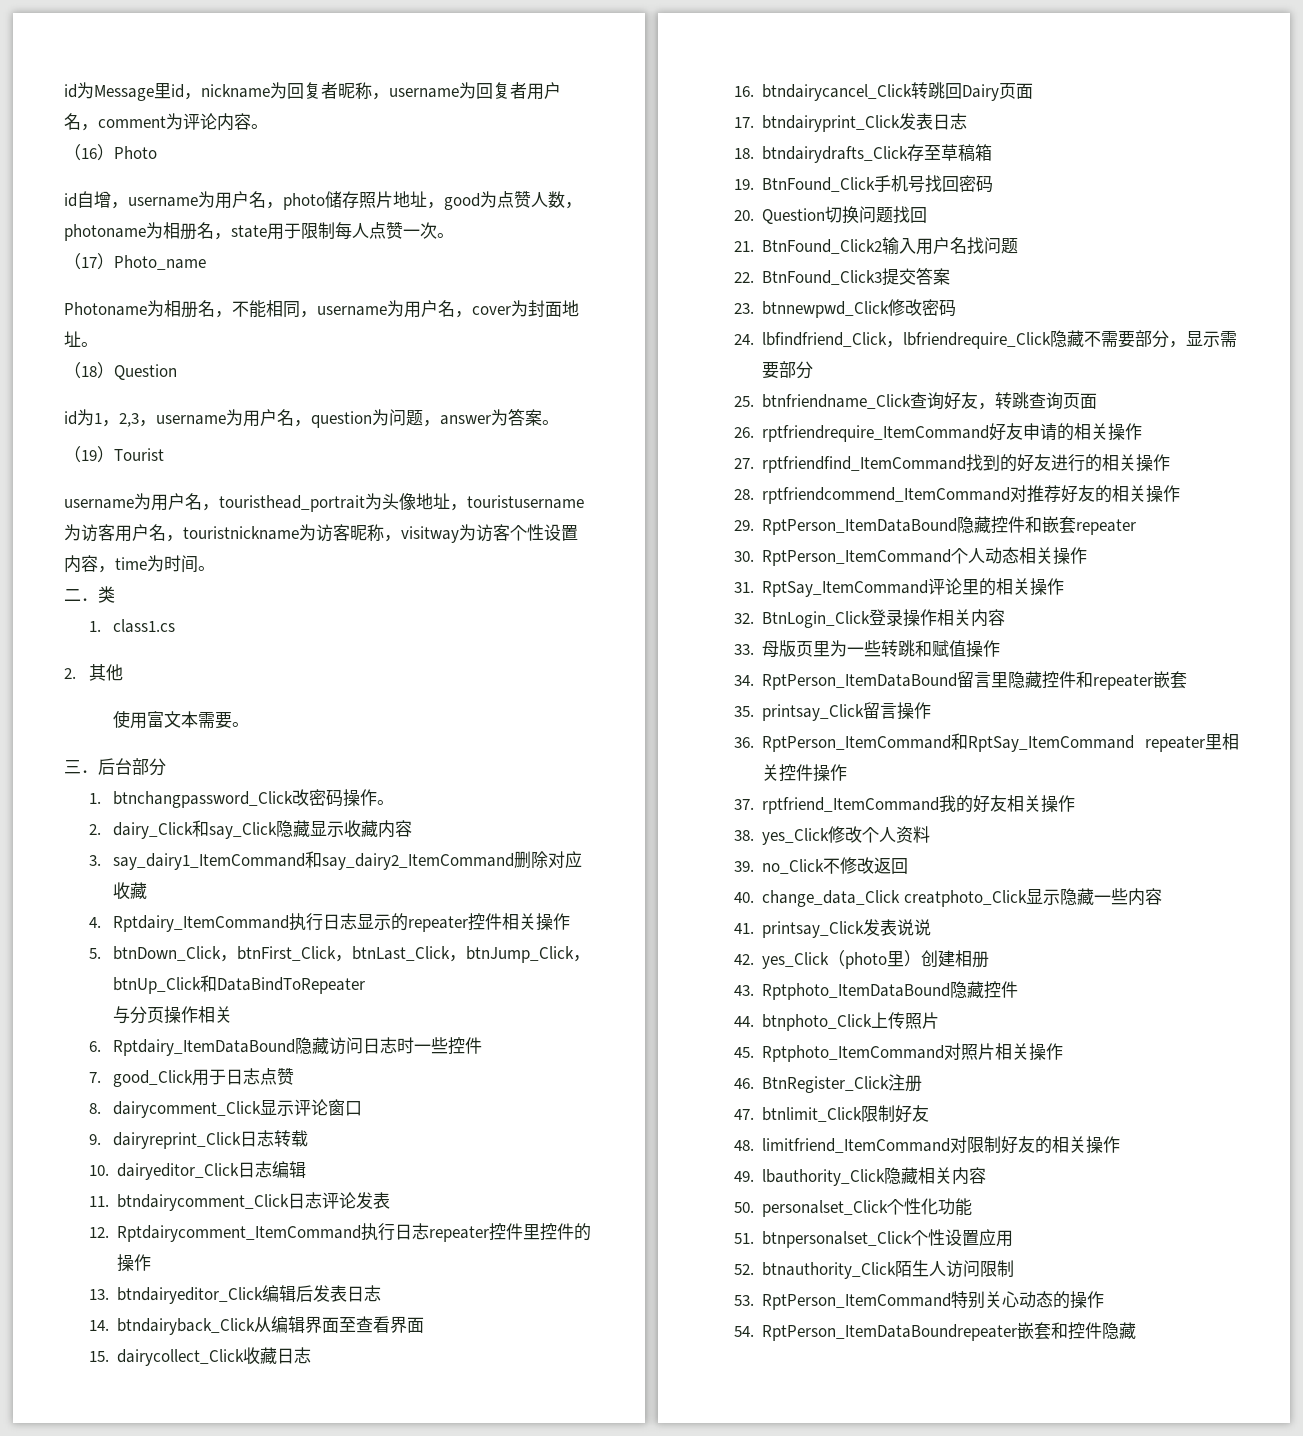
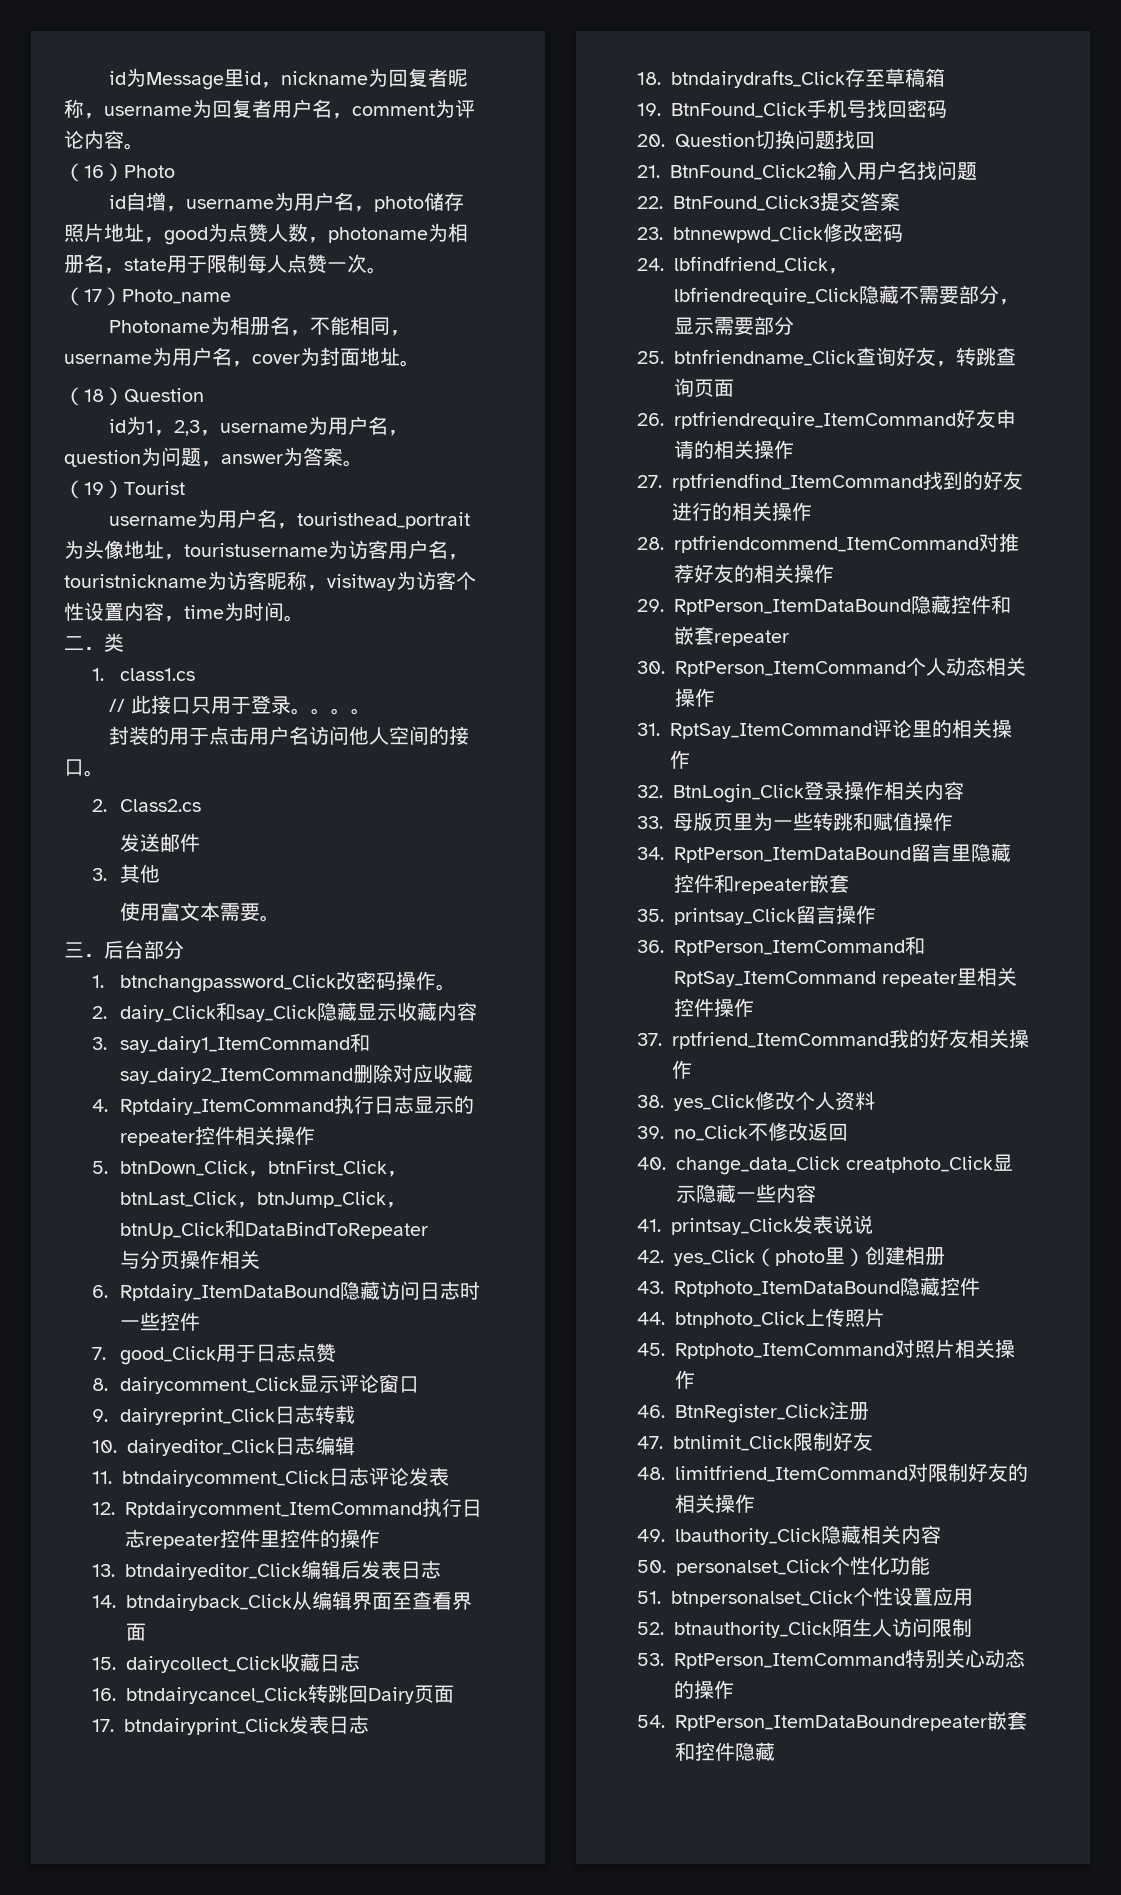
- 2.其他
+ // 此接口只用于登录。。。。
+ 封装的用于点击用户名访问他人空间的接口。
+ 2. Class2.cs
+ 发送邮件
+ 3.其他

